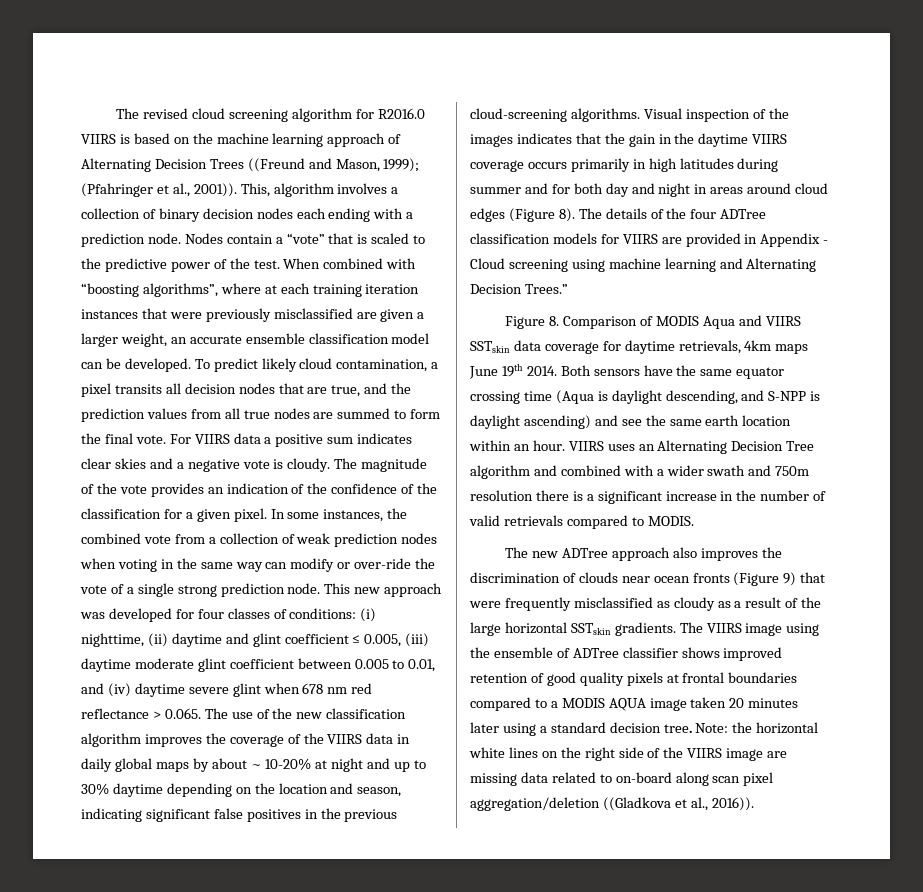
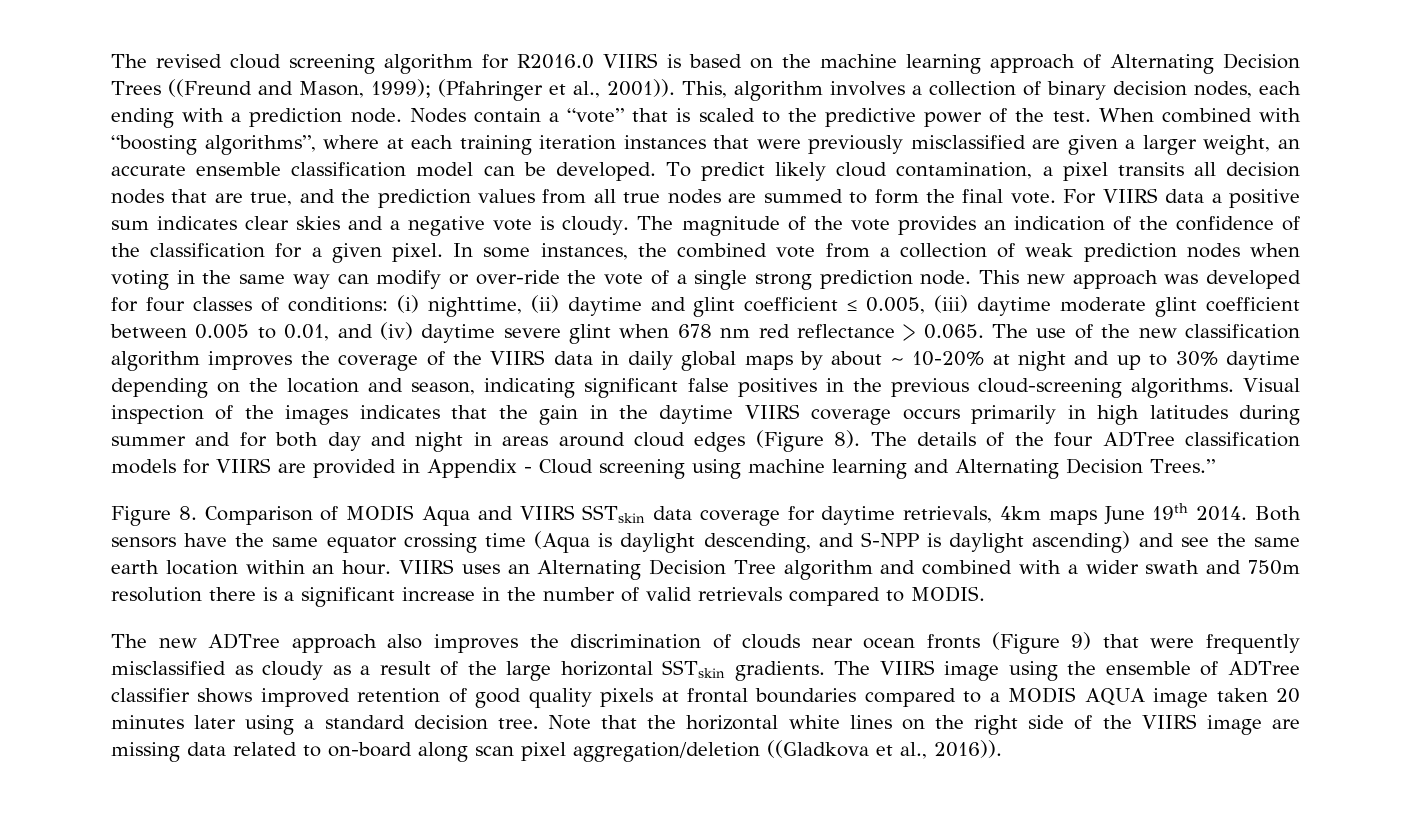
- This, algorithm involves a collection of binary decision nodes each ending with a prediction node.
+ This, algorithm involves a collection of binary decision nodes, each ending with a prediction node.
- Note: the horizontal white lines on the right side of the VIIRS image are missing data related to on-board along scan pixel aggregation/deletion ((Gladkova et al., 2016)).
+ Note that the horizontal white lines on the right side of the VIIRS image are missing data related to on-board along scan pixel aggregation/deletion ((Gladkova et al., 2016)).

